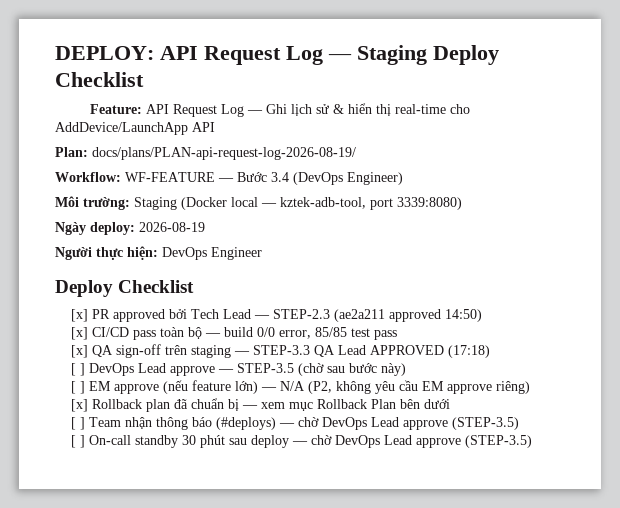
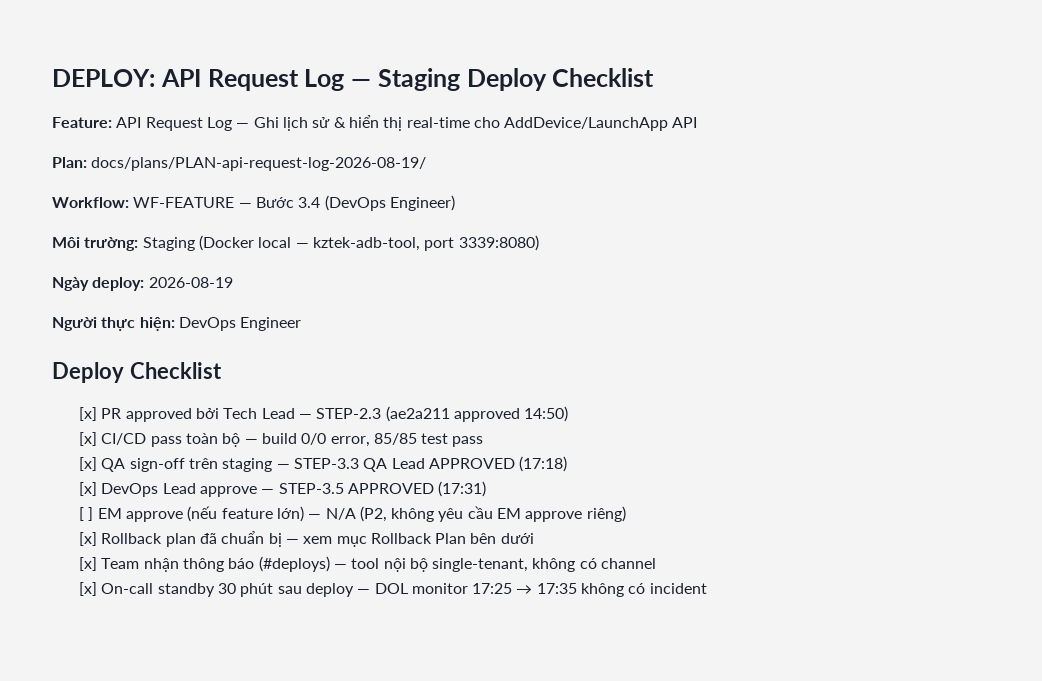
- [ ] DevOps Lead approve — STEP-3.5 (chờ sau bước này)
+ [x] DevOps Lead approve — STEP-3.5 APPROVED (17:31)
- [ ] Team nhận thông báo (#deploys) — chờ DevOps Lead approve (STEP-3.5)
- [ ] On-call standby 30 phút sau deploy — chờ DevOps Lead approve (STEP-3.5)
+ [x] Team nhận thông báo (#deploys) — tool nội bộ single-tenant, không có channel
+ [x] On-call standby 30 phút sau deploy — DOL monitor 17:25 → 17:35 không có incident

